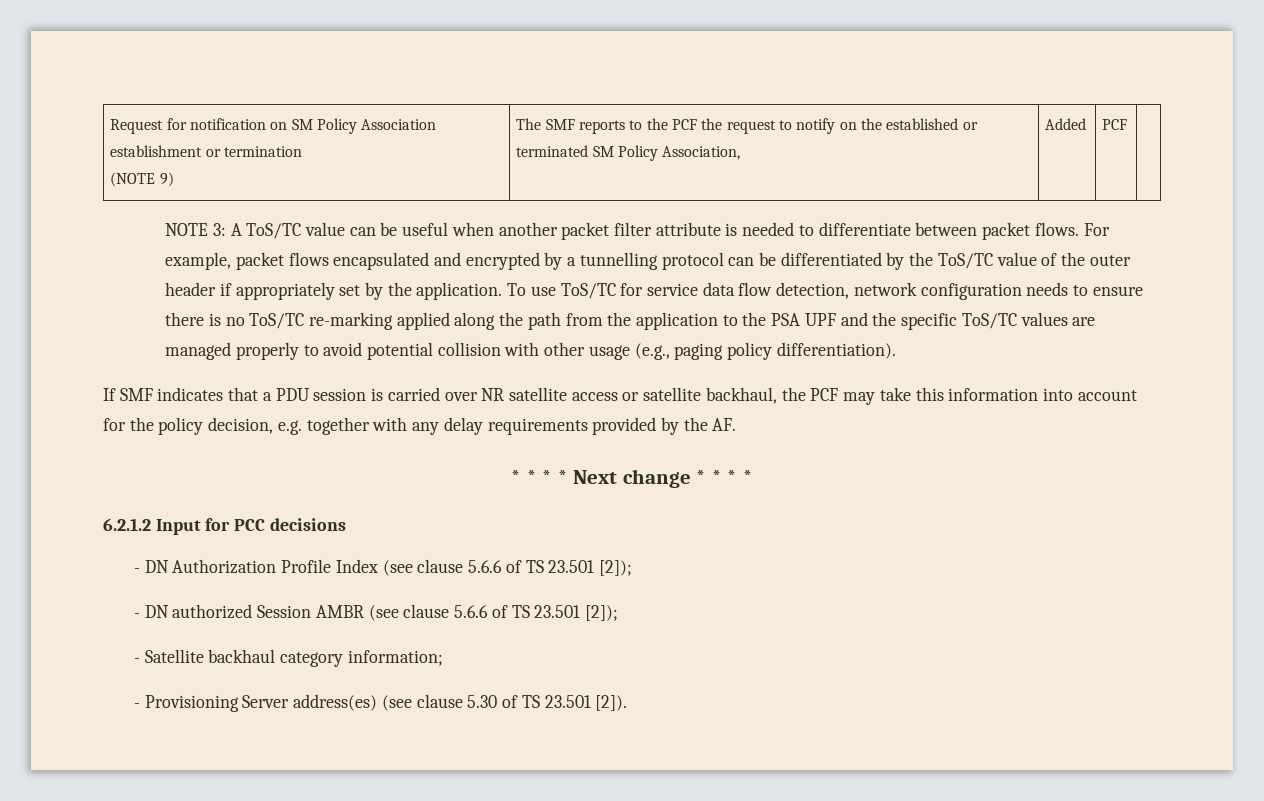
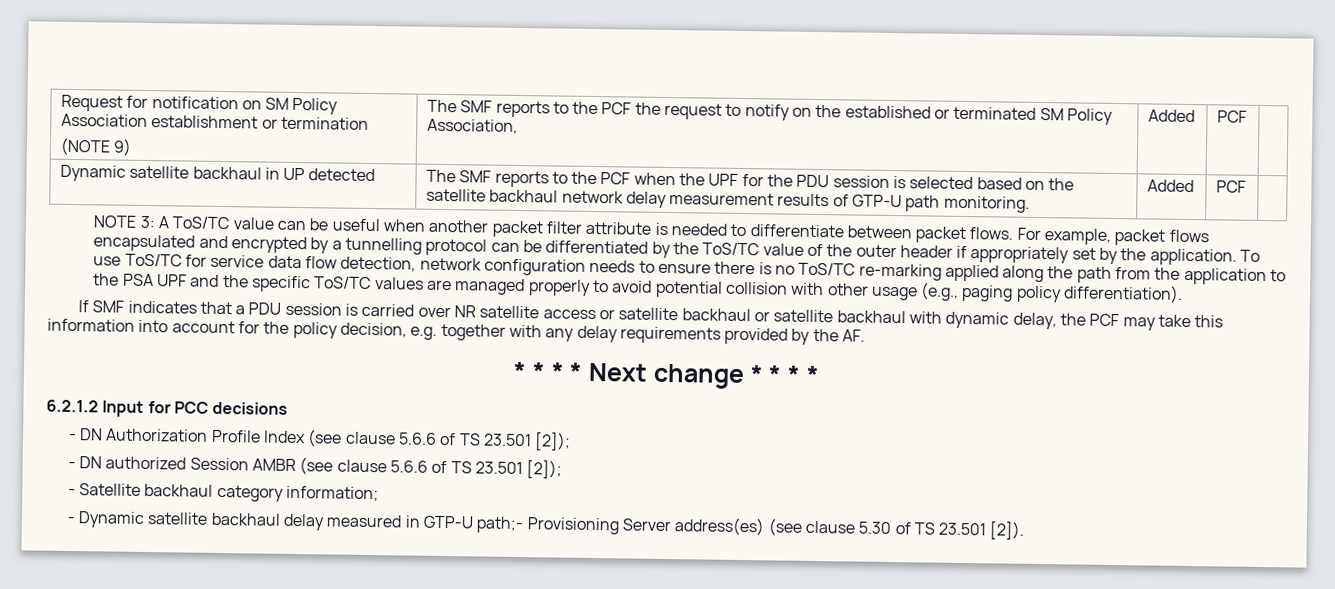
+ Dynamic satellite backhaul in UP detected | The SMF reports to the PCF when the UPF for the PDU session is selected based on the satellite backhaul network delay measurement results of GTP-U path monitoring. | Added | PCF |
- If SMF indicates that a PDU session is carried over NR satellite access or satellite backhaul, the PCF may take this information into account for the policy decision, e.g. together with any delay requirements provided by the AF.
+ If SMF indicates that a PDU session is carried over NR satellite access or satellite backhaul or satellite backhaul with dynamic delay, the PCF may take this information into account for the policy decision, e.g. together with any delay requirements provided by the AF.
- - Provisioning Server address(es) (see clause 5.30 of TS 23.501 [2]).
+ - Dynamic satellite backhaul delay measured in GTP-U path;- Provisioning Server address(es) (see clause 5.30 of TS 23.501 [2]).

